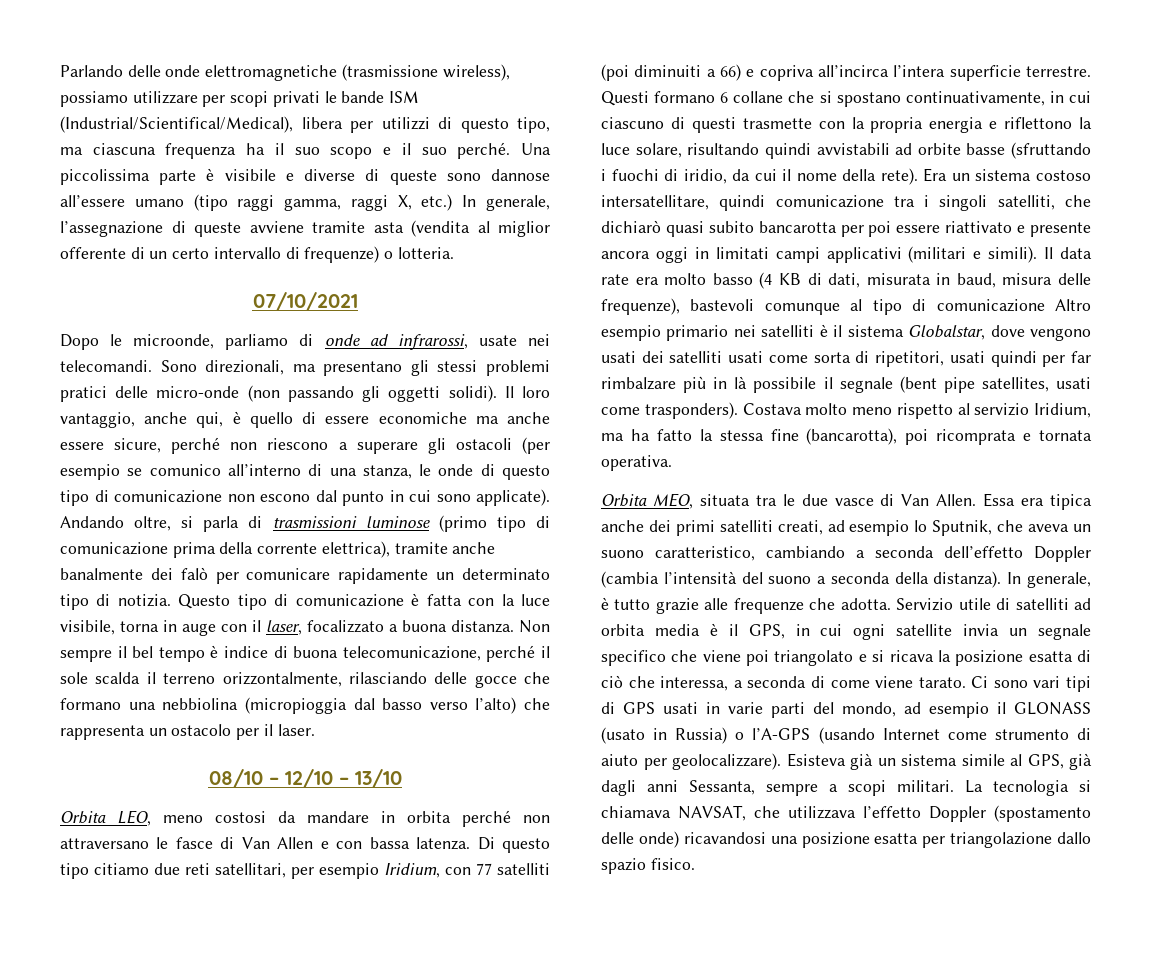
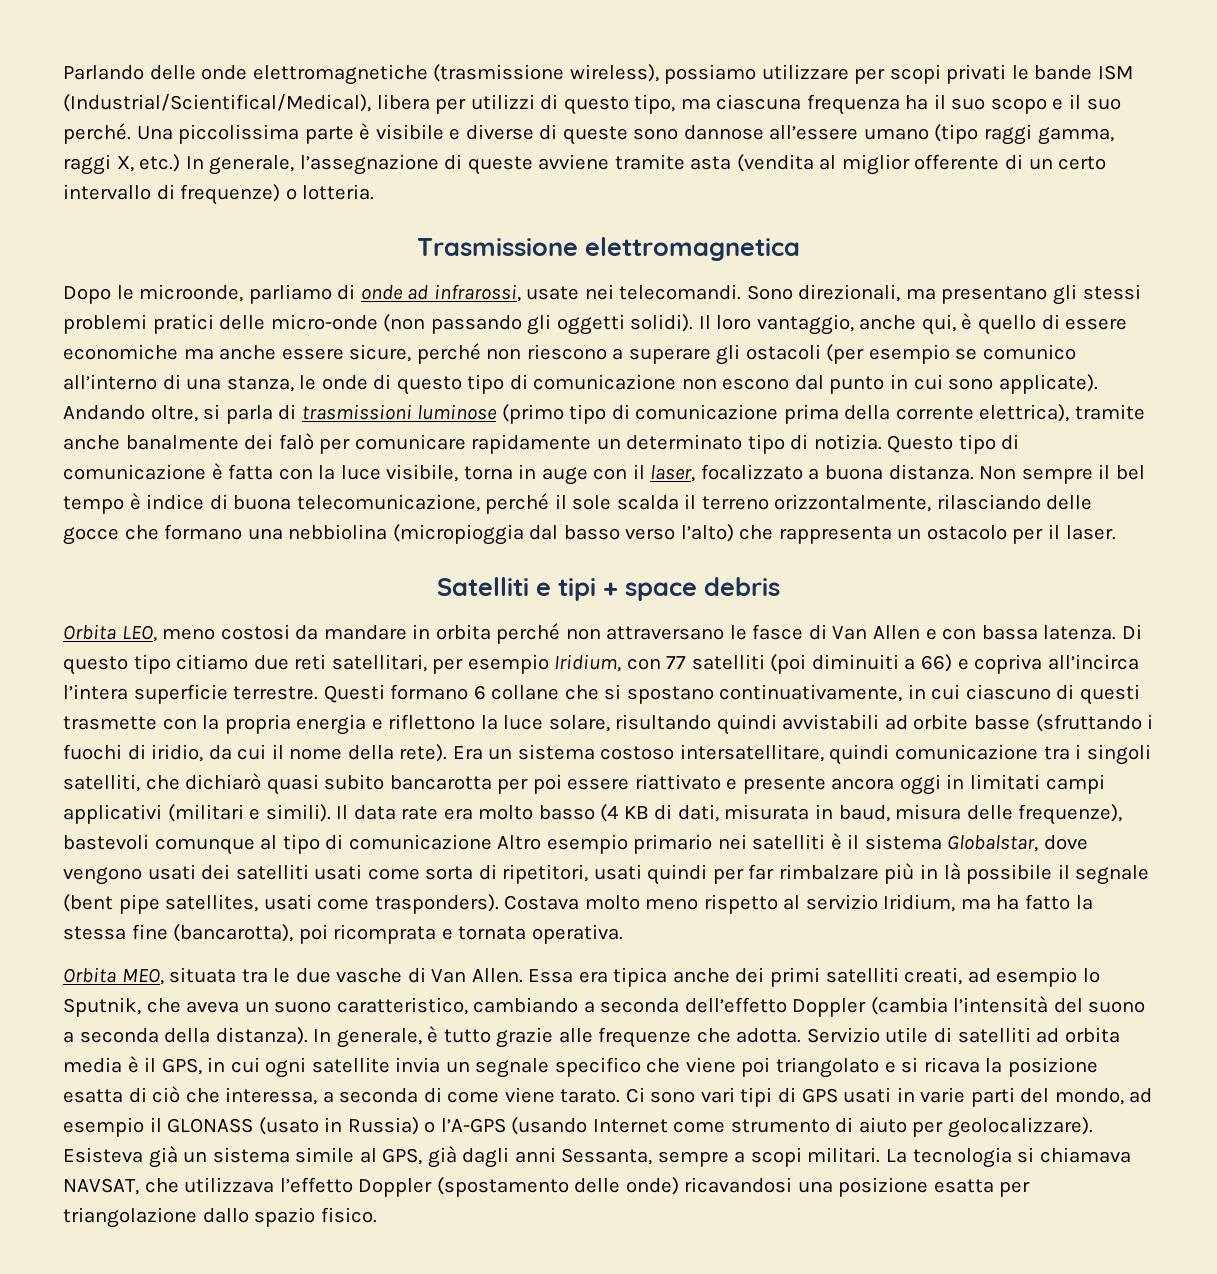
- 07/10/2021
+ Trasmissione elettromagnetica
- 08/10 – 12/10 – 13/10
+ Satelliti e tipi + space debris
- Orbita MEO, situata tra le due vasce di Van Allen.
+ Orbita MEO, situata tra le due vasche di Van Allen.

